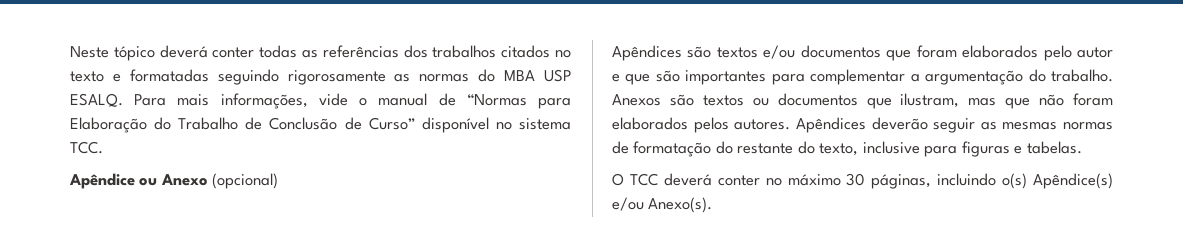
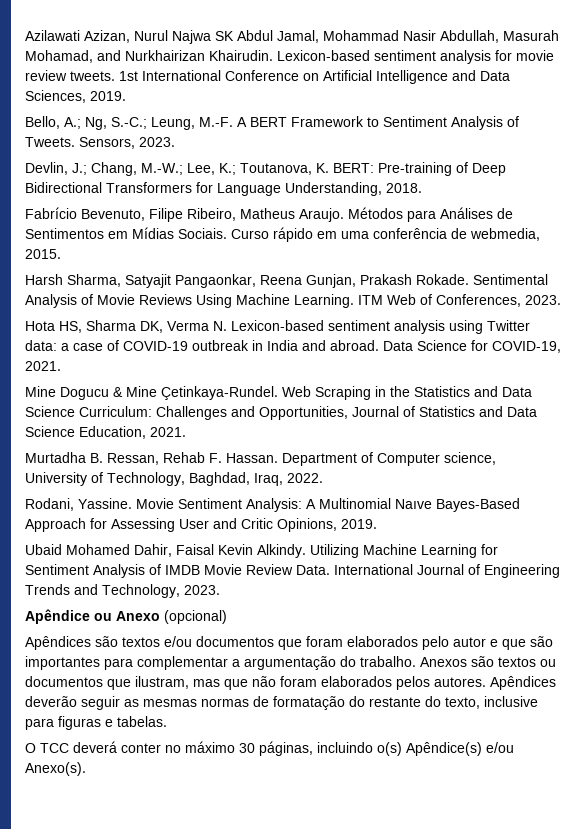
- Neste tópico deverá conter todas as referências dos trabalhos citados no texto e formatadas seguindo rigorosamente as normas do MBA USP ESALQ. Para mais informações, vide o manual de “Normas para Elaboração do Trabalho de Conclusão de Curso” disponível no sistema TCC.
+ Azilawati Azizan, Nurul Najwa SK Abdul Jamal, Mohammad Nasir Abdullah, Masurah Mohamad, and Nurkhairizan Khairudin. Lexicon-based sentiment analysis for movie review tweets. 1st International Conference on Artificial Intelligence and Data Sciences, 2019.
+ Bello, A.; Ng, S.-C.; Leung, M.-F. A BERT Framework to Sentiment Analysis of Tweets. Sensors, 2023.
+ Devlin, J.; Chang, M.-W.; Lee, K.; Toutanova, K. BERT: Pre-training of Deep Bidirectional Transformers for Language Understanding, 2018.
+ Fabrício Bevenuto, Filipe Ribeiro, Matheus Araujo. Métodos para Análises de Sentimentos em Mídias Sociais. Curso rápido em uma conferência de webmedia, 2015.
+ Harsh Sharma, Satyajit Pangaonkar, Reena Gunjan, Prakash Rokade. Sentimental Analysis of Movie Reviews Using Machine Learning. ITM Web of Conferences, 2023.
+ Hota HS, Sharma DK, Verma N. Lexicon-based sentiment analysis using Twitter data: a case of COVID-19 outbreak in India and abroad. Data Science for COVID-19, 2021.
+ Mine Dogucu & Mine Çetinkaya-Rundel. Web Scraping in the Statistics and Data Science Curriculum: Challenges and Opportunities, Journal of Statistics and Data Science Education, 2021.
+ Murtadha B. Ressan, Rehab F. Hassan. Department of Computer science, University of Technology, Baghdad, Iraq, 2022.
+ Rodani, Yassine. Movie Sentiment Analysis: A Multinomial Naıve Bayes-Based Approach for Assessing User and Critic Opinions, 2019.
+ Ubaid Mohamed Dahir, Faisal Kevin Alkindy. Utilizing Machine Learning for Sentiment Analysis of IMDB Movie Review Data. International Journal of Engineering Trends and Technology, 2023.

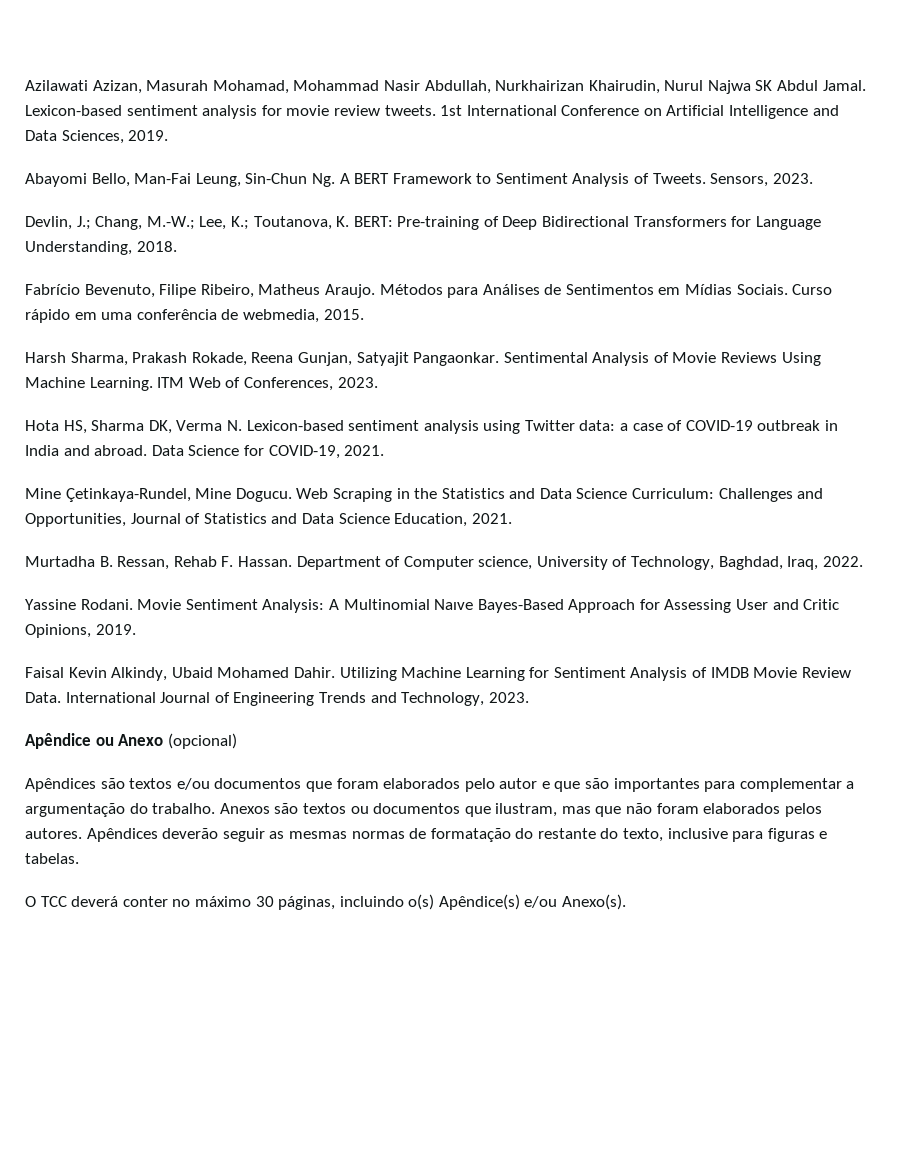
- Azilawati Azizan, Nurul Najwa SK Abdul Jamal, Mohammad Nasir Abdullah, Masurah Mohamad, and Nurkhairizan Khairudin.
+ Azilawati Azizan, Masurah Mohamad, Mohammad Nasir Abdullah, Nurkhairizan Khairudin, Nurul Najwa SK Abdul Jamal.
- Bello, A.; Ng, S.-C.; Leung, M.-F. A BERT Framework to Sentiment Analysis of Tweets.
+ Abayomi Bello, Man-Fai Leung, Sin-Chun Ng. A BERT Framework to Sentiment Analysis of Tweets.
- Harsh Sharma, Satyajit Pangaonkar, Reena Gunjan, Prakash Rokade.
+ Harsh Sharma, Prakash Rokade, Reena Gunjan, Satyajit Pangaonkar.
- Mine Dogucu & Mine Çetinkaya-Rundel.
+ Mine Çetinkaya-Rundel, Mine Dogucu.
- Rodani, Yassine.
+ Yassine Rodani.
- Ubaid Mohamed Dahir, Faisal Kevin Alkindy.
+ Faisal Kevin Alkindy, Ubaid Mohamed Dahir.

